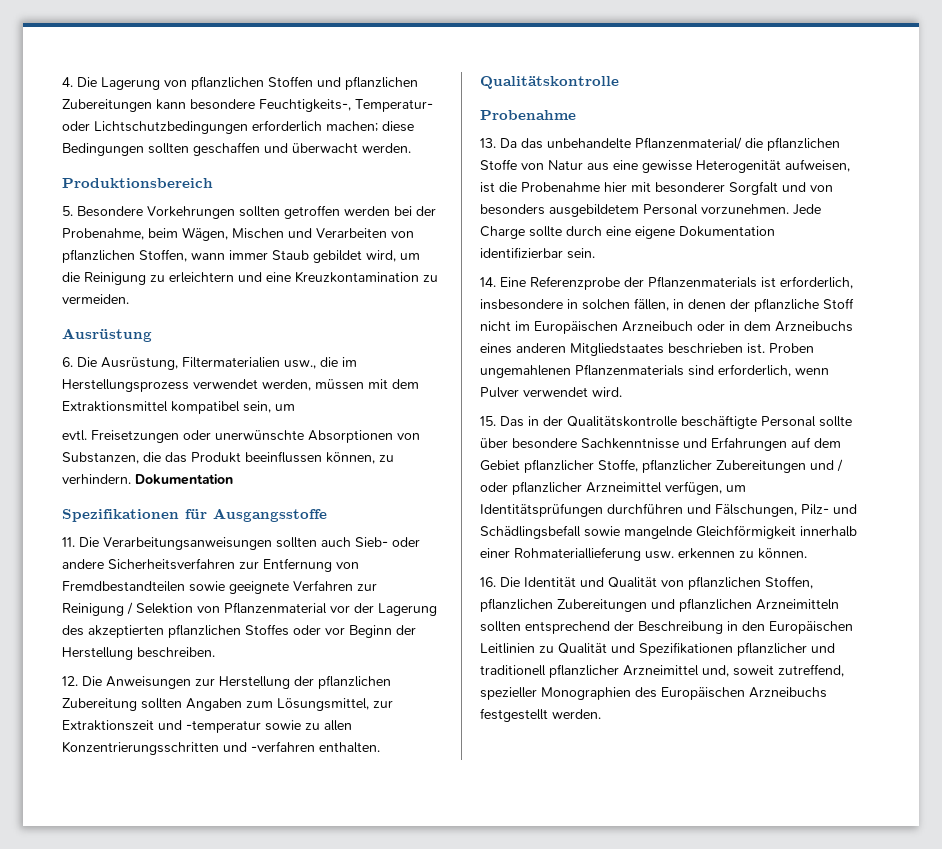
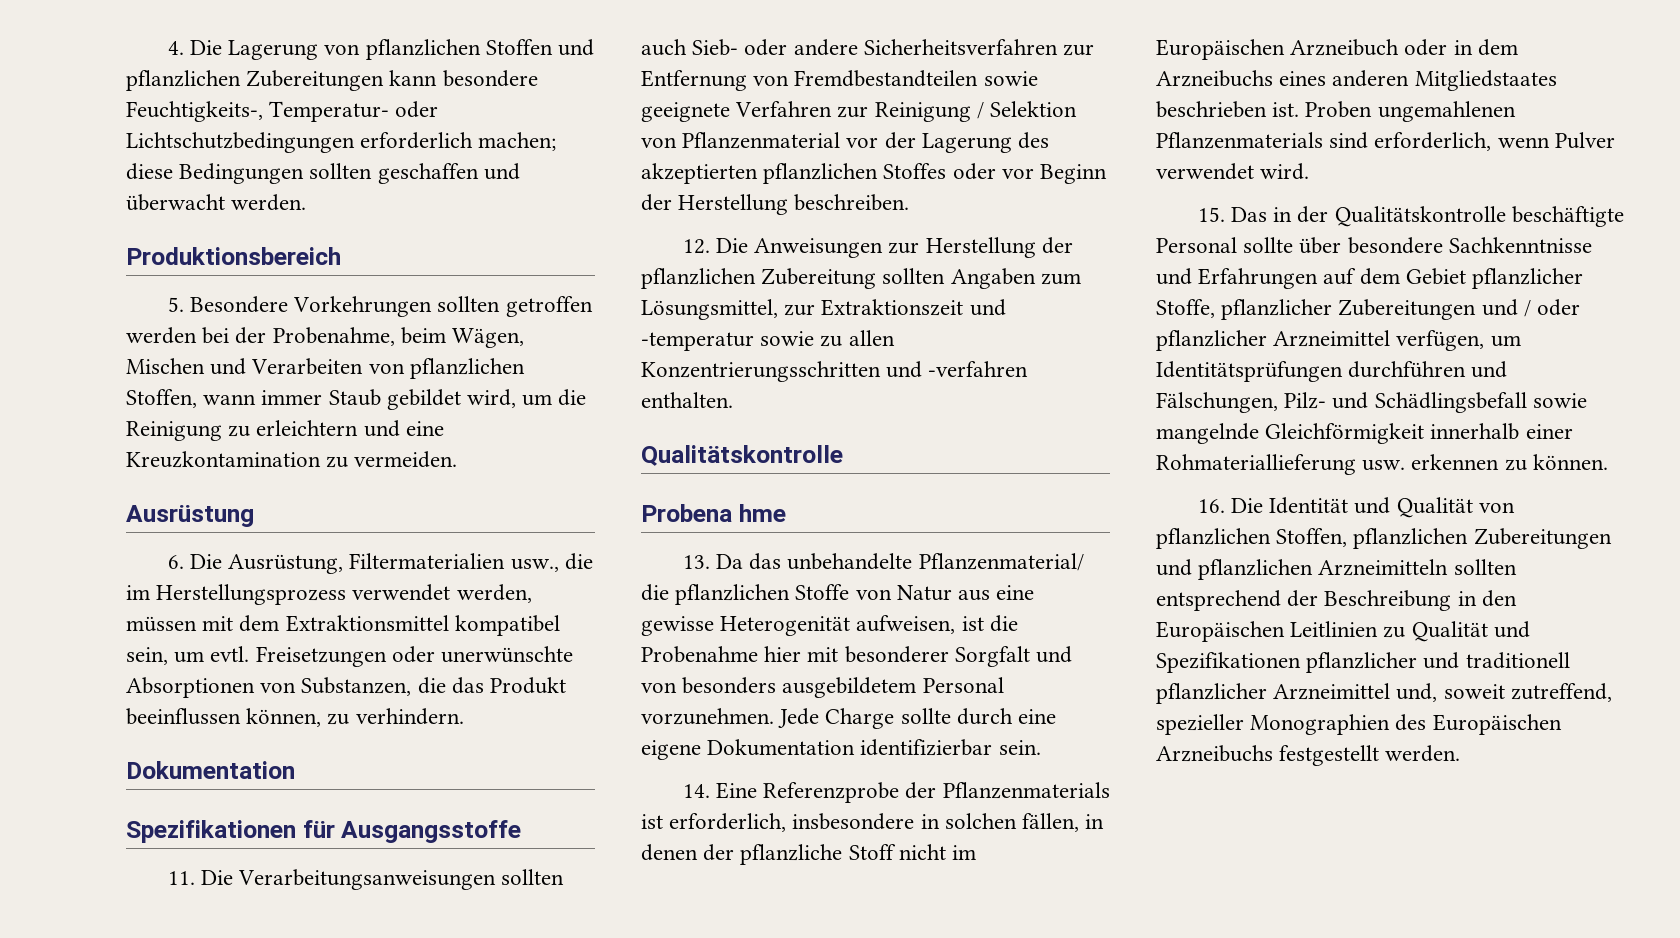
- 6. Die Ausrüstung, Filtermaterialien usw., die im Herstellungsprozess verwendet werden, müssen mit dem Extraktionsmittel kompatibel sein, um
- evtl.
+ 6. Die Ausrüstung, Filtermaterialien usw., die im Herstellungsprozess verwendet werden, müssen mit dem Extraktionsmittel kompatibel sein, um evtl.
- Freisetzungen oder unerwünschte Absorptionen von Substanzen, die das Produkt beeinflussen können, zu verhindern. Dokumentation
+ Freisetzungen oder unerwünschte Absorptionen von Substanzen, die das Produkt beeinflussen können, zu verhindern.
+ Dokumentation
  12. Die Anweisungen zur Herstellung der pflanzlichen Zubereitung sollten Angaben zum Lösungsmittel, zur Extraktionszeit und -temperatur sowie zu allen Konzentrierungsschritten und -verfahren enthalten.
  Qualitätskontrolle
- Probenahme
+ Probena hme

